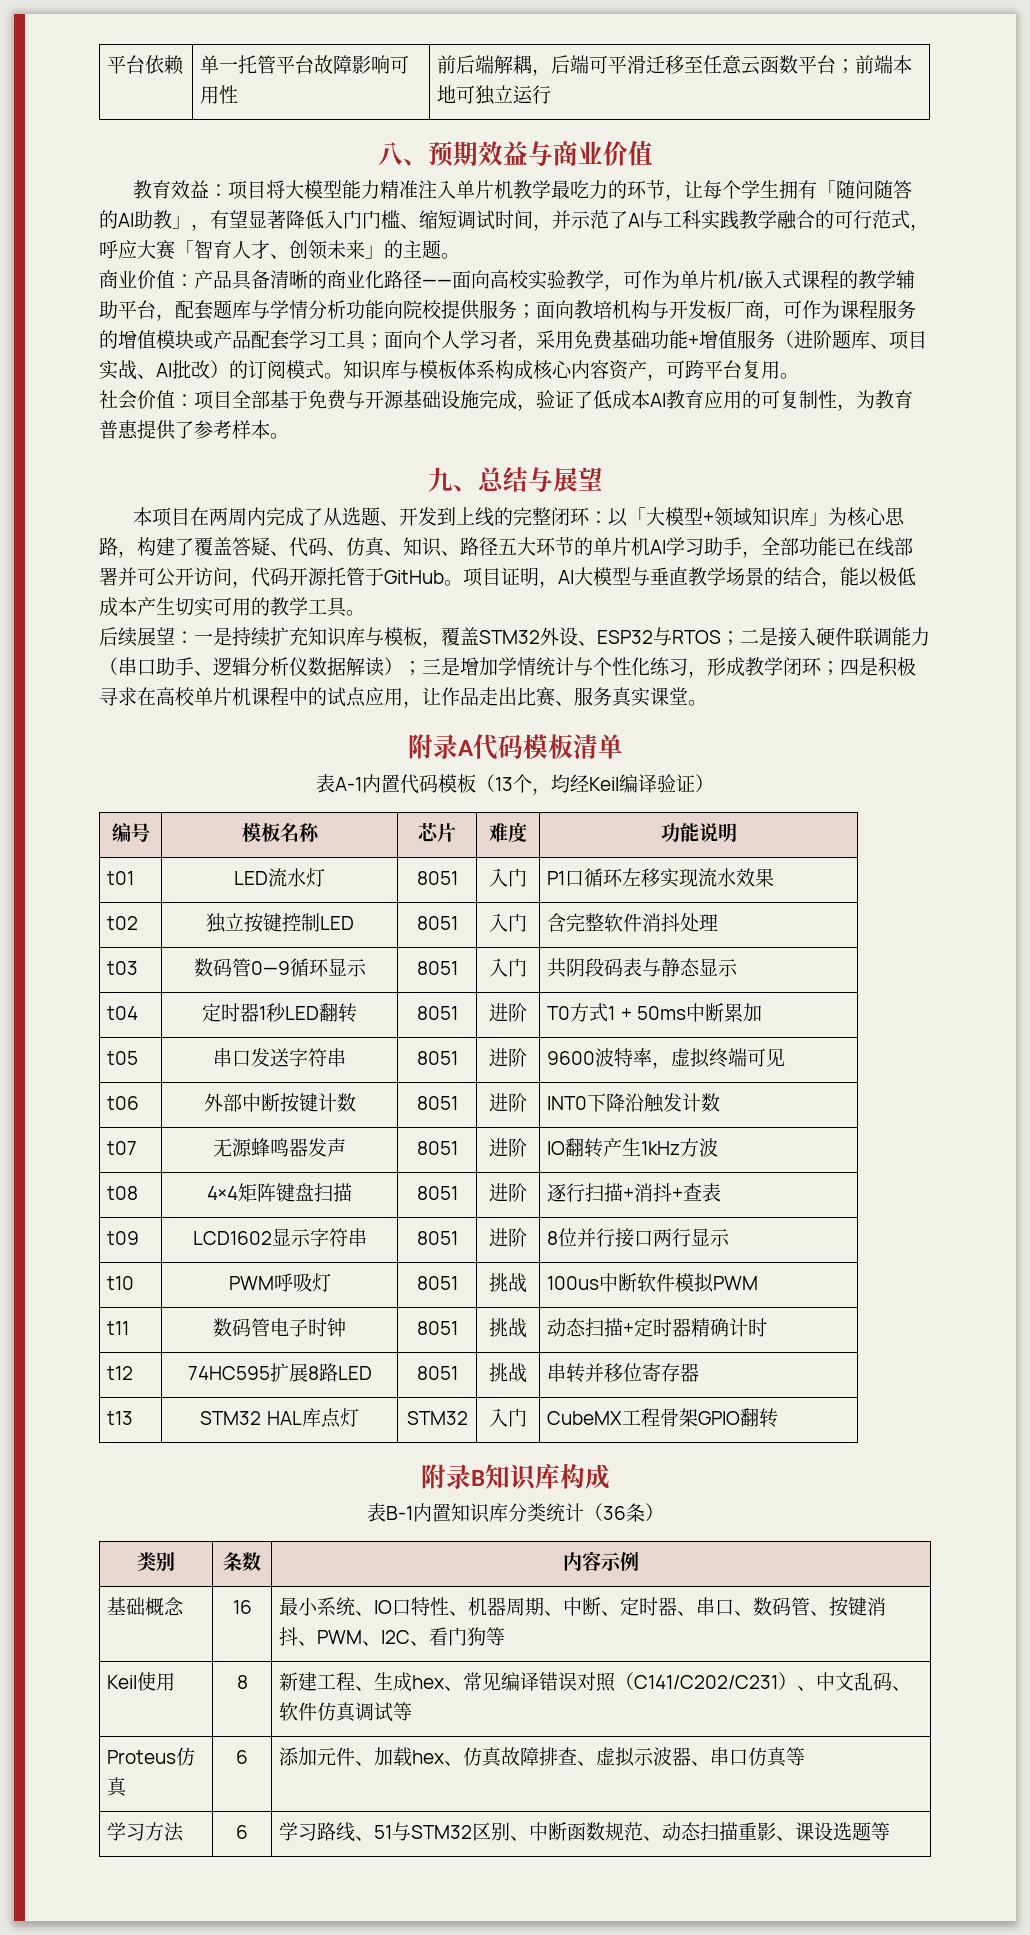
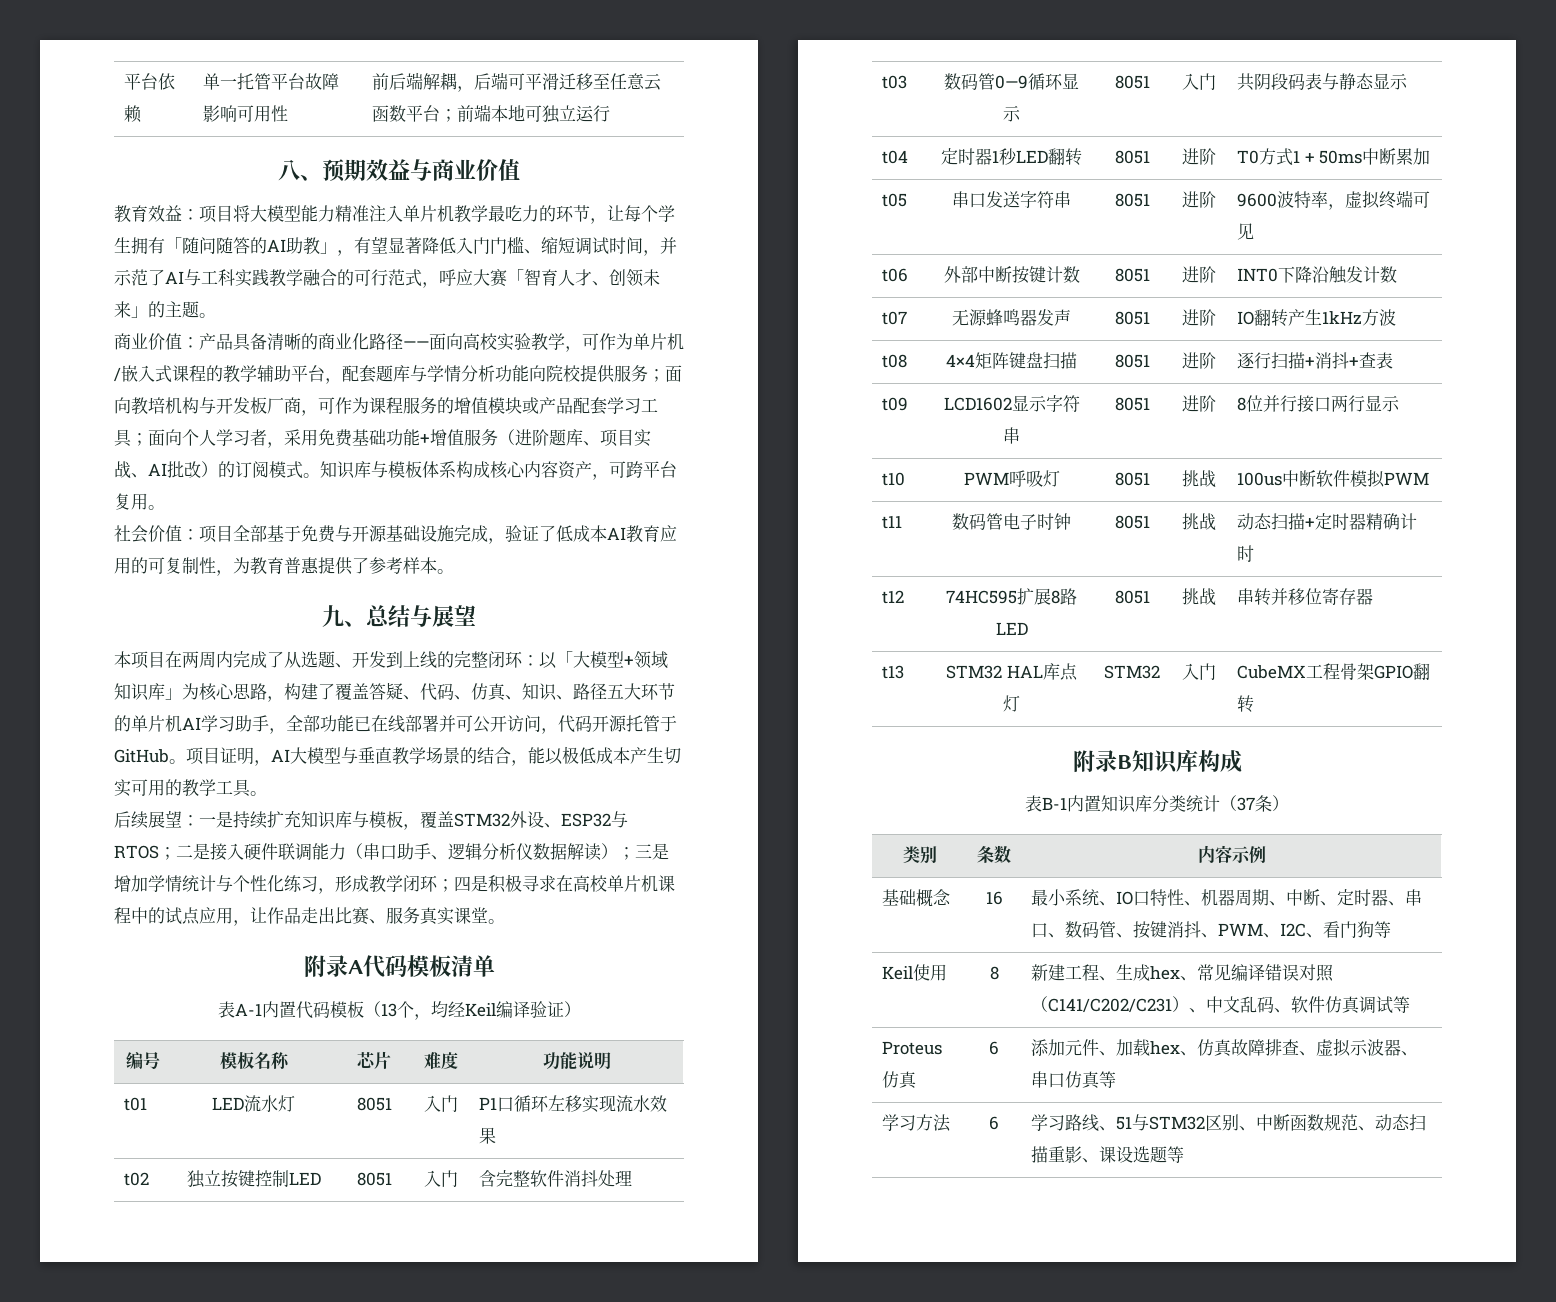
- 表B-1内置知识库分类统计（36条）
+ 表B-1内置知识库分类统计（37条）

